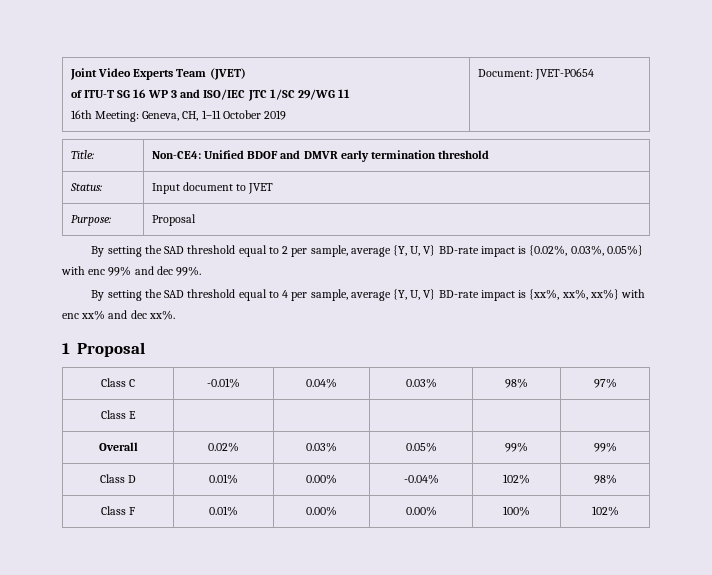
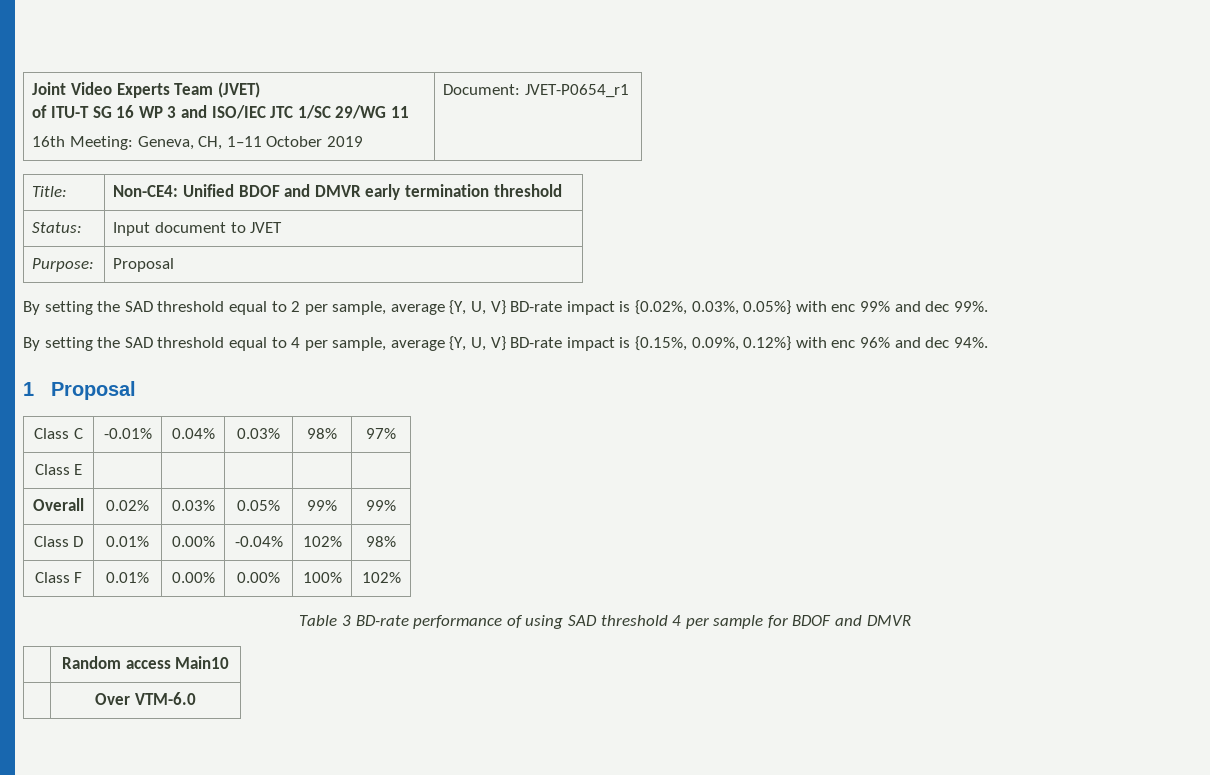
  Joint Video Experts Team (JVET)
  of ITU-T SG 16 WP 3 and ISO/IEC JTC 1/SC 29/WG 11
- 16th Meeting: Geneva, CH, 1–11 October 2019 | Document: JVET-P0654
+ 16th Meeting: Geneva, CH, 1–11 October 2019 | Document: JVET-P0654_r1
- By setting the SAD threshold equal to 4 per sample, average {Y, U, V} BD-rate impact is {xx%, xx%, xx%} with enc xx% and dec xx%.
+ By setting the SAD threshold equal to 4 per sample, average {Y, U, V} BD-rate impact is {0.15%, 0.09%, 0.12%} with enc 96% and dec 94%.
+ Table 3 BD-rate performance of using SAD threshold 4 per sample for BDOF and DMVR
+ | Random access Main10
+ | Over VTM-6.0

